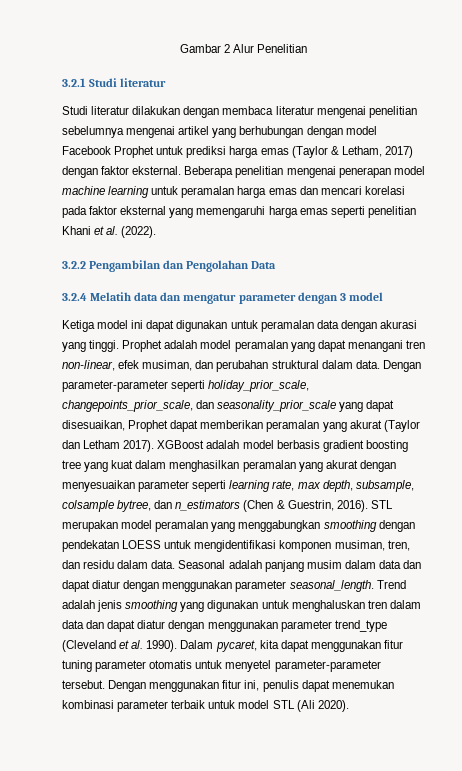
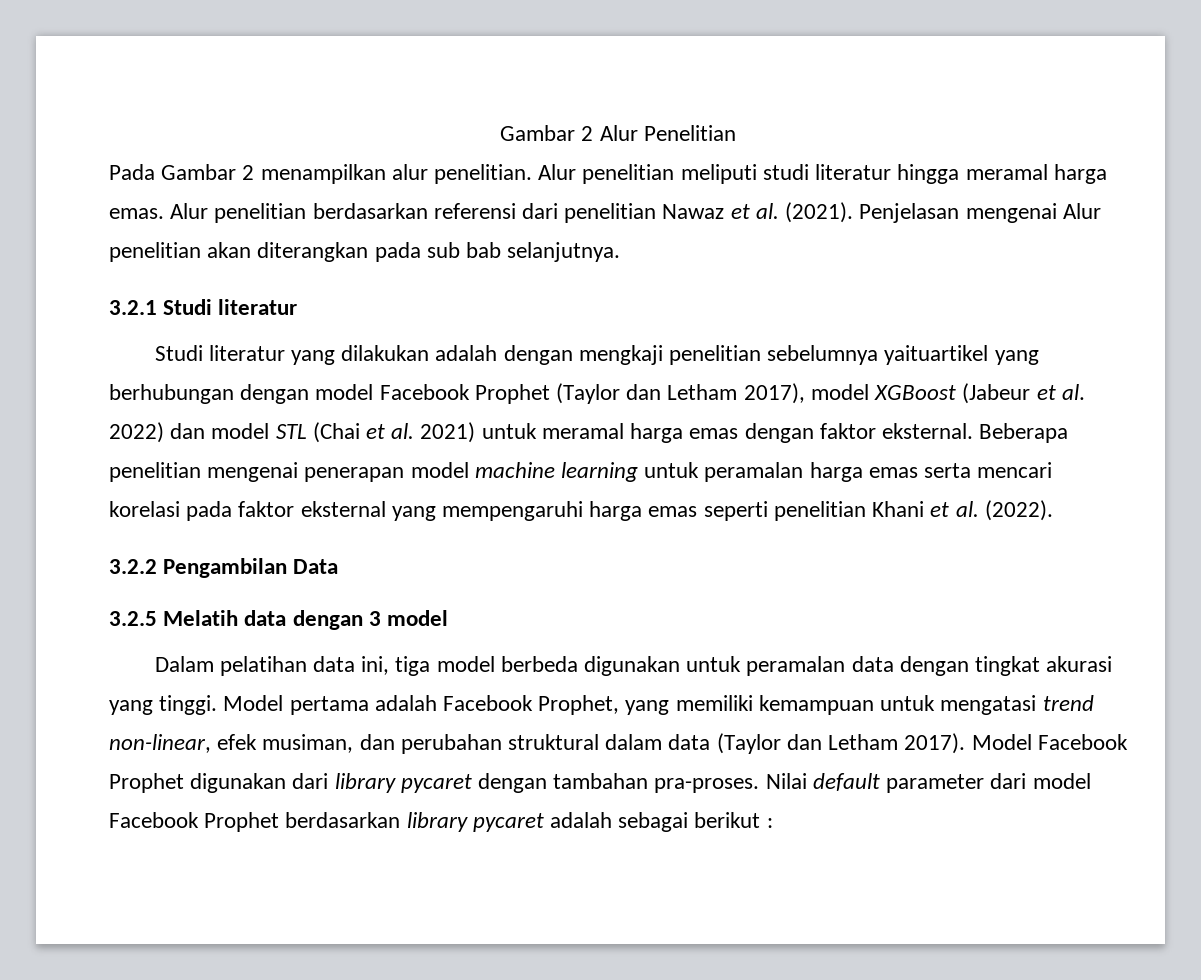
+ Pada Gambar 2 menampilkan alur penelitian. Alur penelitian meliputi studi literatur hingga meramal harga emas. Alur penelitian berdasarkan referensi dari penelitian Nawaz et al. (2021). Penjelasan mengenai Alur penelitian akan diterangkan pada sub bab selanjutnya.
- Studi literatur dilakukan dengan membaca literatur mengenai penelitian sebelumnya mengenai artikel yang berhubungan dengan model Facebook Prophet untuk prediksi harga emas (Taylor & Letham, 2017) dengan faktor eksternal.
+ Studi literatur yang dilakukan adalah dengan mengkaji penelitian sebelumnya yaituartikel yang berhubungan dengan model Facebook Prophet (Taylor dan Letham 2017), model XGBoost (Jabeur et al. 2022) dan model STL (Chai et al. 2021) untuk meramal harga emas dengan faktor eksternal.
- Beberapa penelitian mengenai penerapan model machine learning untuk peramalan harga emas dan mencari korelasi pada faktor eksternal yang memengaruhi harga emas seperti penelitian Khani et al. (2022).
+ Beberapa penelitian mengenai penerapan model machine learning untuk peramalan harga emas serta mencari korelasi pada faktor eksternal yang mempengaruhi harga emas seperti penelitian Khani et al. (2022).
- 3.2.2 Pengambilan dan Pengolahan Data
+ 3.2.2 Pengambilan Data
- 3.2.4 Melatih data dan mengatur parameter dengan 3 model
+ 3.2.5 Melatih data dengan 3 model
- Ketiga model ini dapat digunakan untuk peramalan data dengan akurasi yang tinggi.
+ Dalam pelatihan data ini, tiga model berbeda digunakan untuk peramalan data dengan tingkat akurasi yang tinggi.
- Prophet adalah model peramalan yang dapat menangani tren non-linear, efek musiman, dan perubahan struktural dalam data. Dengan parameter-parameter seperti holiday_prior_scale, changepoints_prior_scale, dan seasonality_prior_scale yang dapat disesuaikan, Prophet dapat memberikan peramalan yang akurat (Taylor dan Letham 2017). XGBoost adalah model berbasis gradient boosting tree yang kuat dalam menghasilkan peramalan yang akurat dengan menyesuaikan parameter seperti learning rate, max depth, subsample, colsample bytree, dan n_estimators (Chen & Guestrin, 2016). STL merupakan model peramalan yang menggabungkan smoothing dengan pendekatan LOESS untuk mengidentifikasi komponen musiman, tren, dan residu dalam data. Seasonal adalah panjang musim dalam data dan dapat diatur dengan menggunakan parameter seasonal_length. Trend adalah jenis smoothing yang digunakan untuk menghaluskan tren dalam data dan dapat diatur dengan menggunakan parameter trend_type (Cleveland et al. 1990). Dalam pycaret, kita dapat menggunakan fitur tuning parameter otomatis untuk menyetel parameter-parameter tersebut. Dengan menggunakan fitur ini, penulis dapat menemukan kombinasi parameter terbaik untuk model STL (Ali 2020).
+ Model pertama adalah Facebook Prophet, yang memiliki kemampuan untuk mengatasi trend non-linear, efek musiman, dan perubahan struktural dalam data (Taylor dan Letham 2017). Model Facebook Prophet digunakan dari library pycaret dengan tambahan pra-proses. Nilai default parameter dari model Facebook Prophet berdasarkan library pycaret adalah sebagai berikut :

